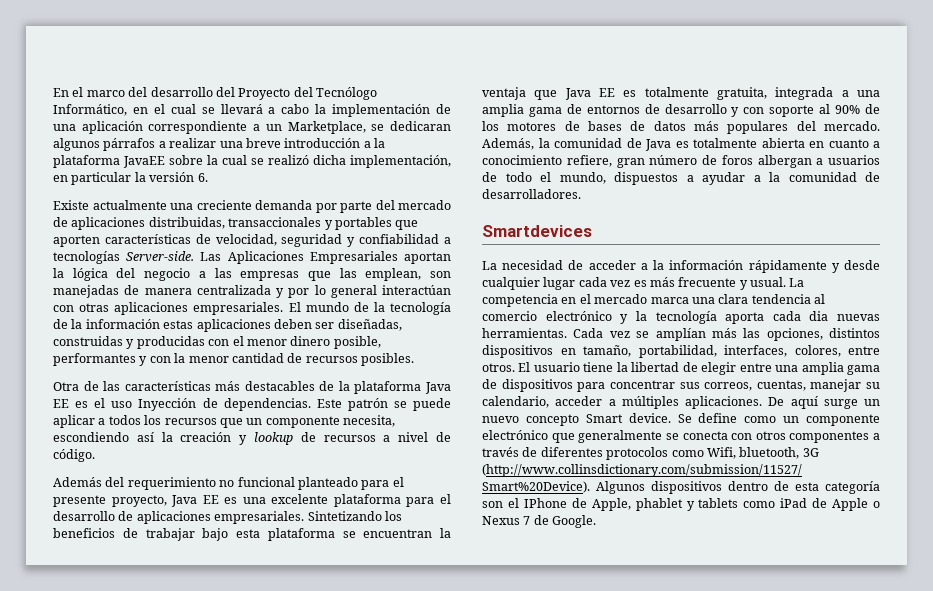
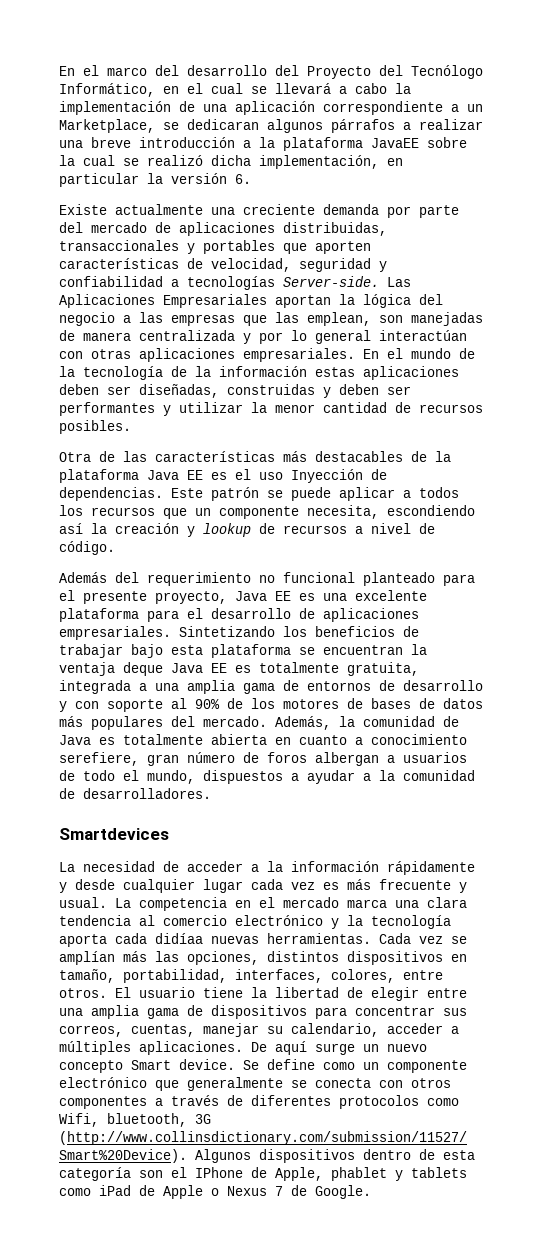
- El mundo de la tecnología de la información estas aplicaciones deben ser diseñadas, construidas y producidas con el menor dinero posible, performantes y con la menor cantidad de recursos posibles.
+ En el mundo de la tecnología de la información estas aplicaciones deben ser diseñadas, construidas y deben ser performantes y utilizar la menor cantidad de recursos posibles.
- Sintetizando los beneficios de trabajar bajo esta plataforma se encuentran la ventaja que Java EE es totalmente gratuita, integrada a una amplia gama de entornos de desarrollo y con soporte al 90% de los motores de bases de datos más populares del mercado.
+ Sintetizando los beneficios de trabajar bajo esta plataforma se encuentran la ventaja deque Java EE es totalmente gratuita, integrada a una amplia gama de entornos de desarrollo y con soporte al 90% de los motores de bases de datos más populares del mercado.
- Además, la comunidad de Java es totalmente abierta en cuanto a conocimiento refiere, gran número de foros albergan a usuarios de todo el mundo, dispuestos a ayudar a la comunidad de desarrolladores.
+ Además, la comunidad de Java es totalmente abierta en cuanto a conocimiento serefiere, gran número de foros albergan a usuarios de todo el mundo, dispuestos a ayudar a la comunidad de desarrolladores.
- La competencia en el mercado marca una clara tendencia al comercio electrónico y la tecnología aporta cada dia nuevas herramientas.
+ La competencia en el mercado marca una clara tendencia al comercio electrónico y la tecnología aporta cada didíaa nuevas herramientas.

